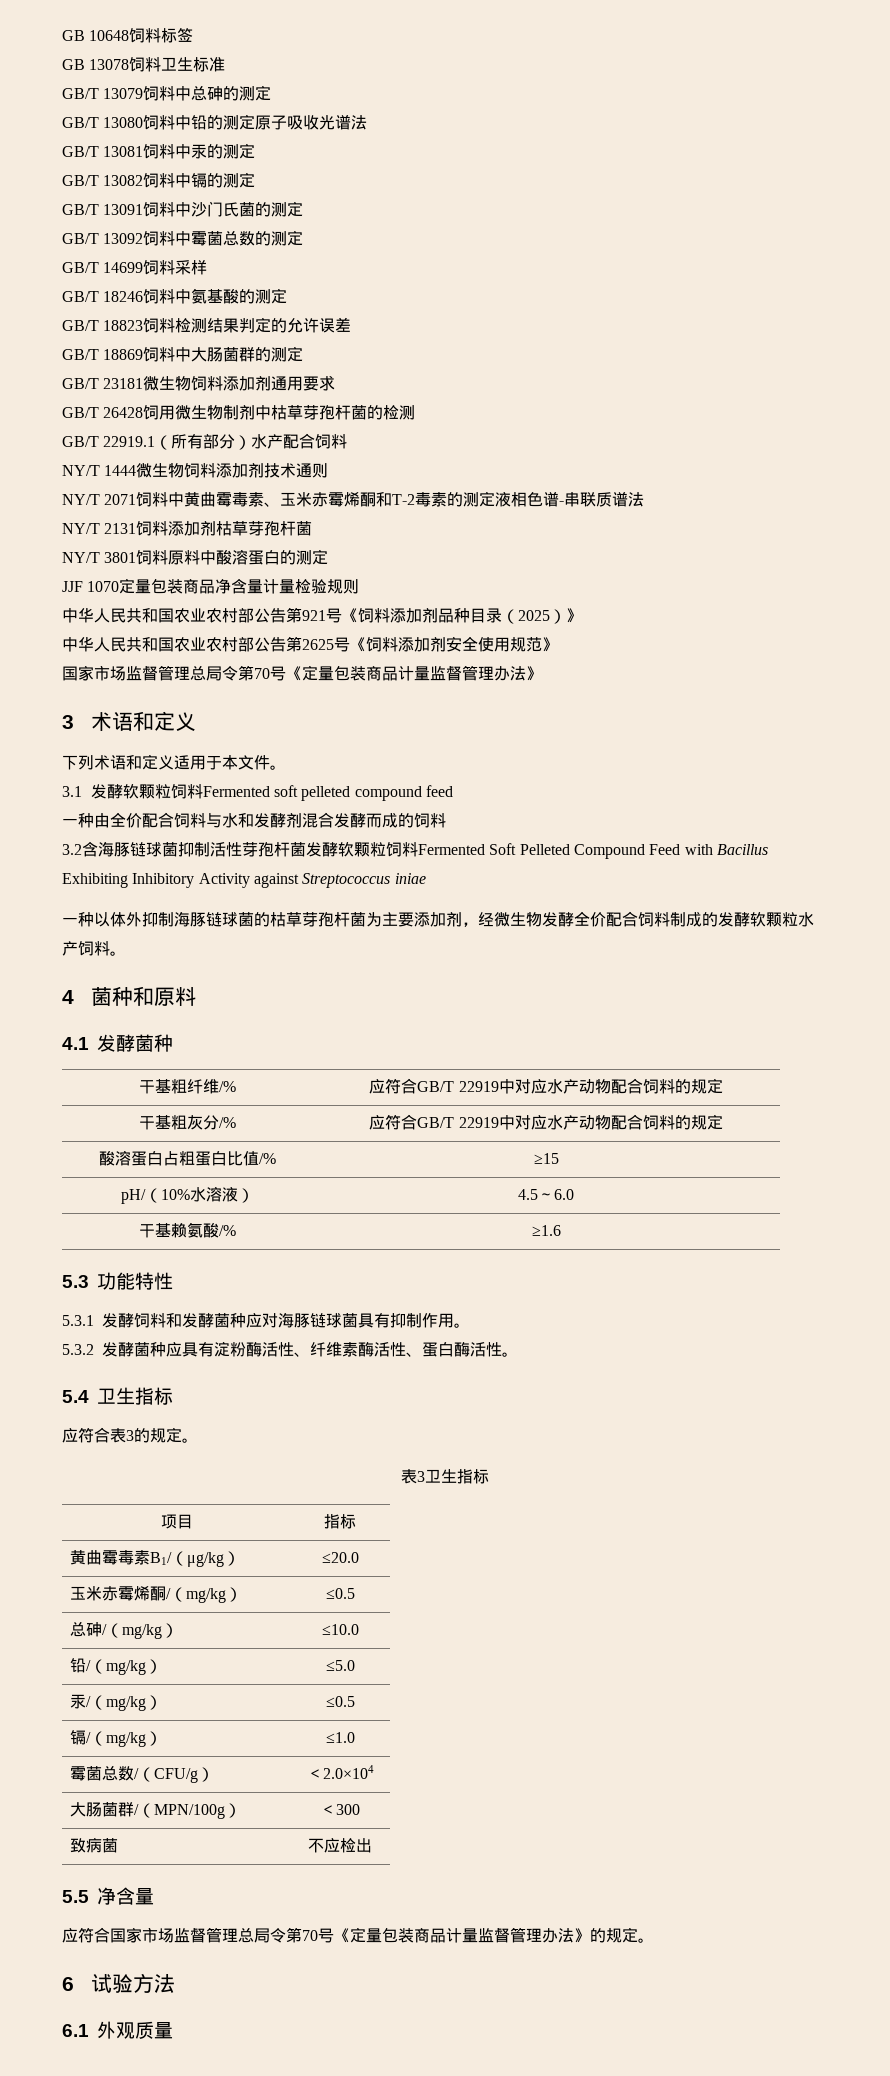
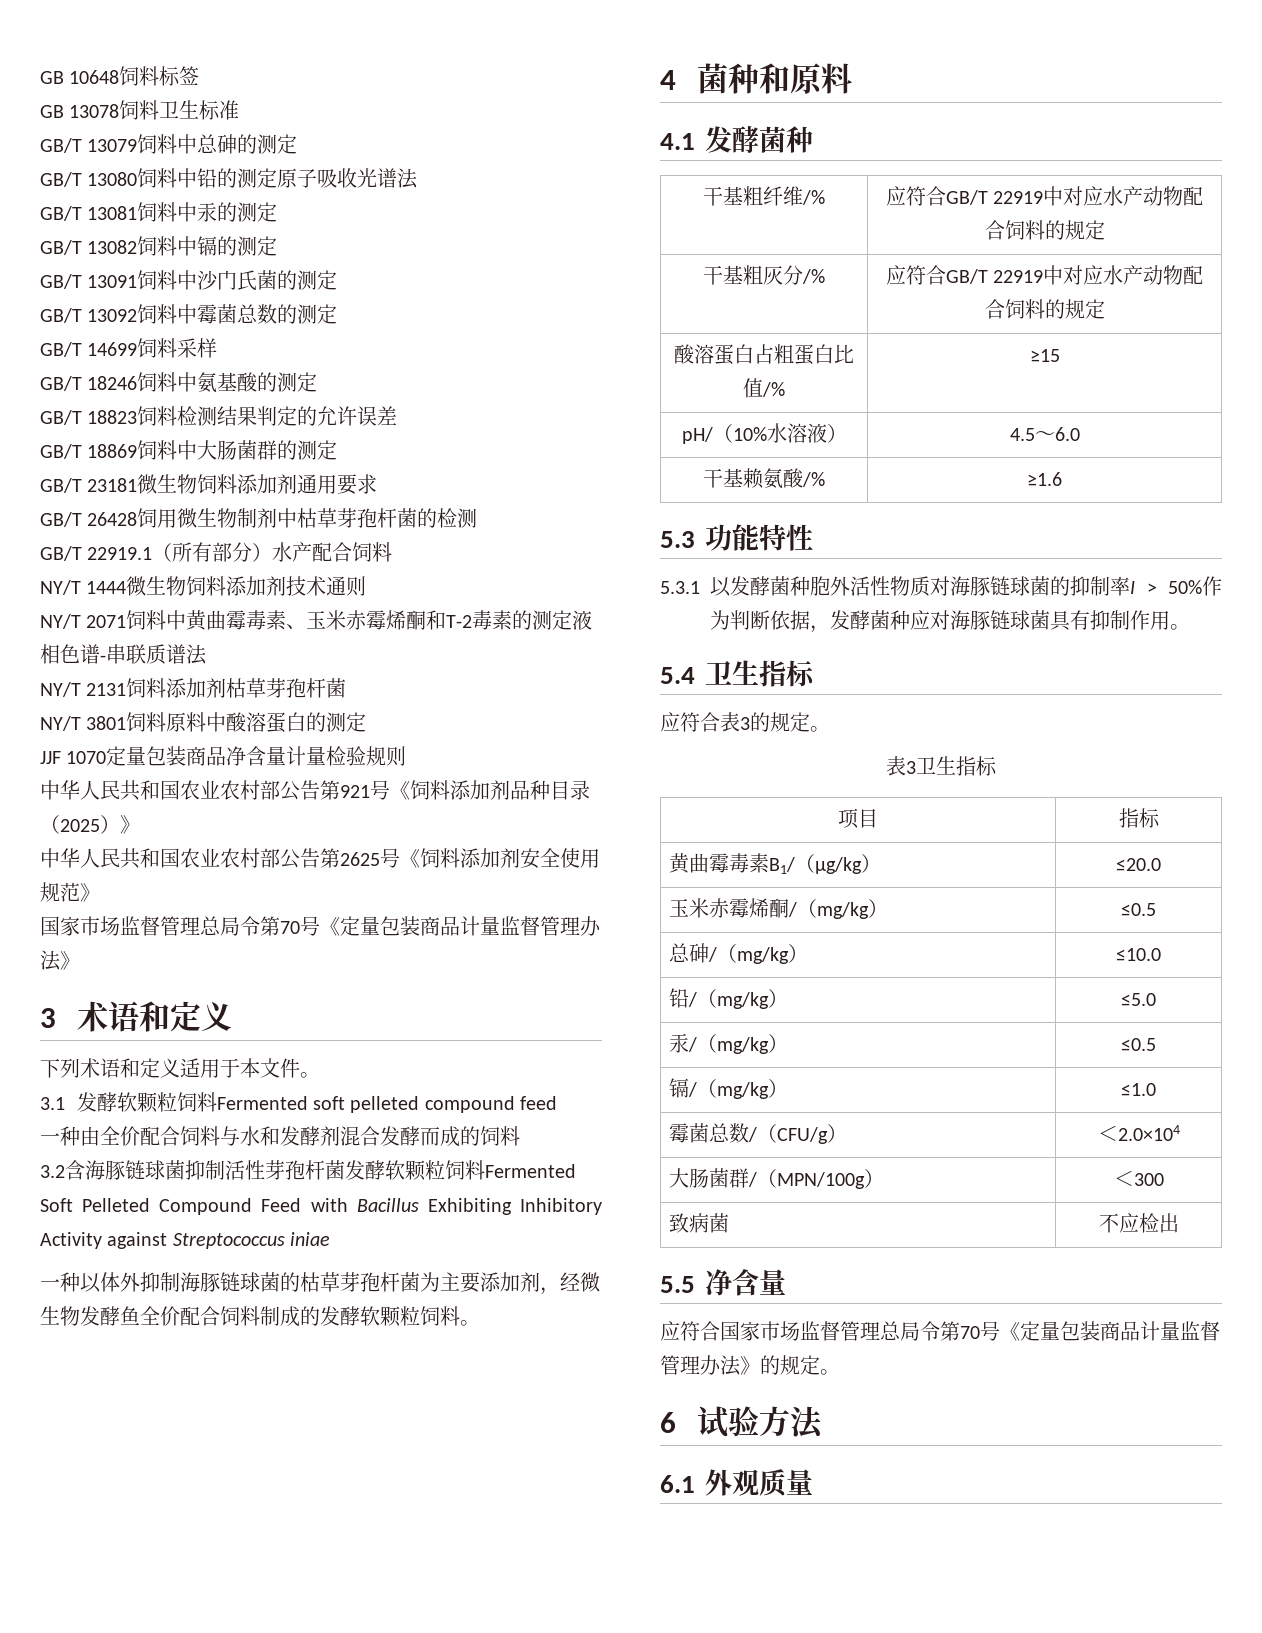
- 一种以体外抑制海豚链球菌的枯草芽孢杆菌为主要添加剂，经微生物发酵全价配合饲料制成的发酵软颗粒水产饲料。
+ 一种以体外抑制海豚链球菌的枯草芽孢杆菌为主要添加剂，经微生物发酵鱼全价配合饲料制成的发酵软颗粒饲料。
- 5.3.1发酵饲料和发酵菌种应对海豚链球菌具有抑制作用。
+ 5.3.1以发酵菌种胞外活性物质对海豚链球菌的抑制率I > 50%作为判断依据，发酵菌种应对海豚链球菌具有抑制作用。
- 5.3.2发酵菌种应具有淀粉酶活性、纤维素酶活性、蛋白酶活性。

